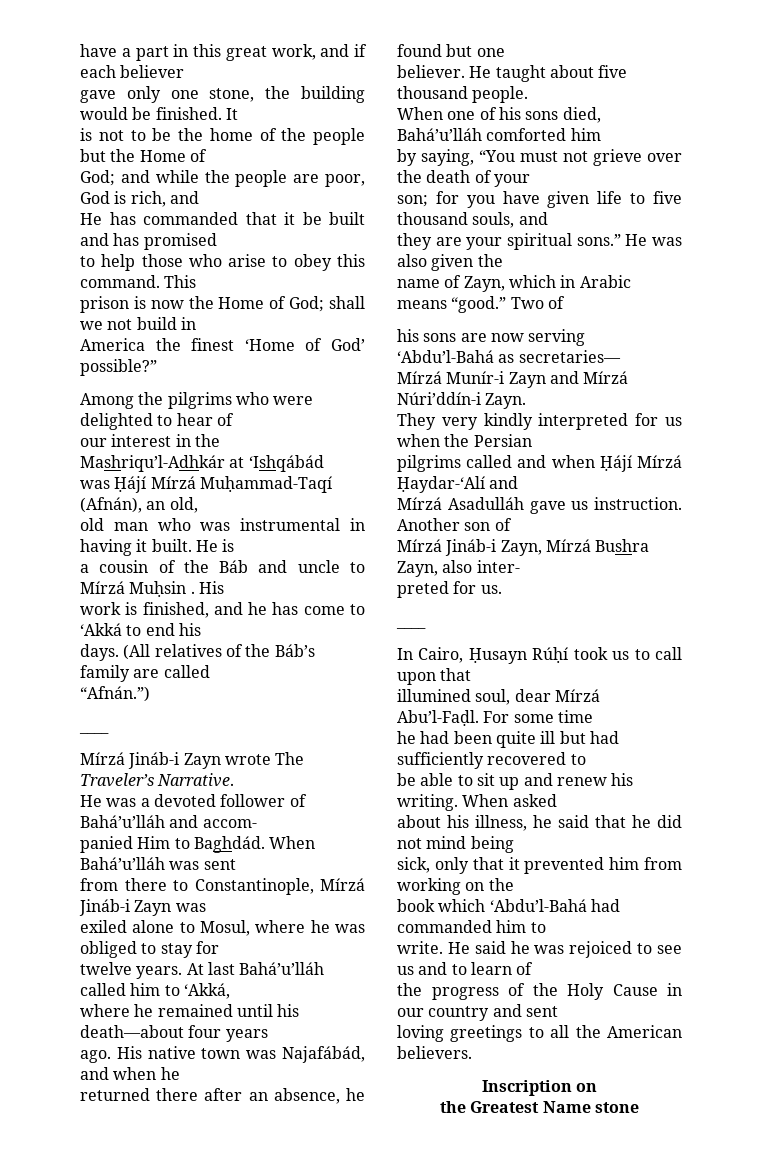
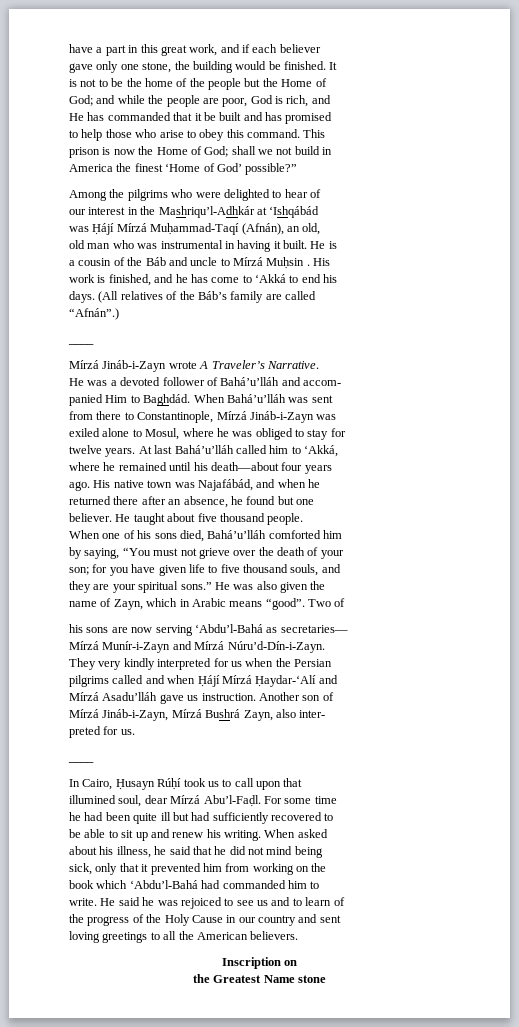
- “Afnán.”)
+ “Afnán”.)
- Mírzá Jináb-i Zayn wrote The Traveler’s Narrative.
+ Mírzá Jináb-i-Zayn wrote A Traveler’s Narrative.
- from there to Constantinople, Mírzá Jináb-i Zayn was
+ from there to Constantinople, Mírzá Jináb-i-Zayn was
- name of Zayn, which in Arabic means “good.”
+ name of Zayn, which in Arabic means “good”.
- Mírzá Munír-i Zayn and Mírzá Núri’ddín-i Zayn.
+ Mírzá Munír-i-Zayn and Mírzá Núru’d-Dín-i-Zayn.
- Mírzá Asadulláh gave us instruction.
+ Mírzá Asadu’lláh gave us instruction.
- Mírzá Jináb-i Zayn, Mírzá Bushra Zayn, also inter-
+ Mírzá Jináb-i-Zayn, Mírzá Bushrá Zayn, also inter-

